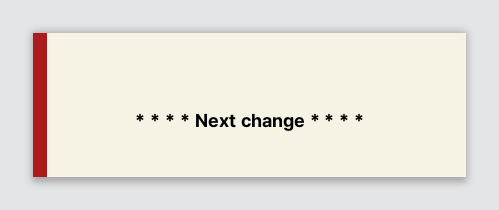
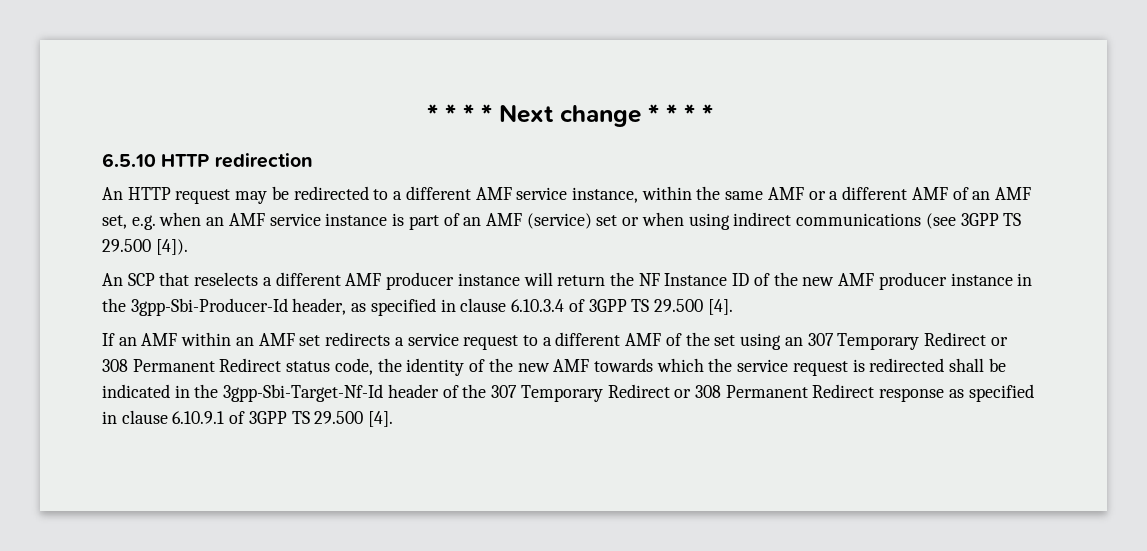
+ 6.5.10 HTTP redirection
+ An HTTP request may be redirected to a different AMF service instance, within the same AMF or a different AMF of an AMF set, e.g. when an AMF service instance is part of an AMF (service) set or when using indirect communications (see 3GPP TS 29.500 [4]).
+ An SCP that reselects a different AMF producer instance will return the NF Instance ID of the new AMF producer instance in the 3gpp-Sbi-Producer-Id header, as specified in clause 6.10.3.4 of 3GPP TS 29.500 [4].
+ If an AMF within an AMF set redirects a service request to a different AMF of the set using an 307 Temporary Redirect or 308 Permanent Redirect status code, the identity of the new AMF towards which the service request is redirected shall be indicated in the 3gpp-Sbi-Target-Nf-Id header of the 307 Temporary Redirect or 308 Permanent Redirect response as specified in clause 6.10.9.1 of 3GPP TS 29.500 [4].

